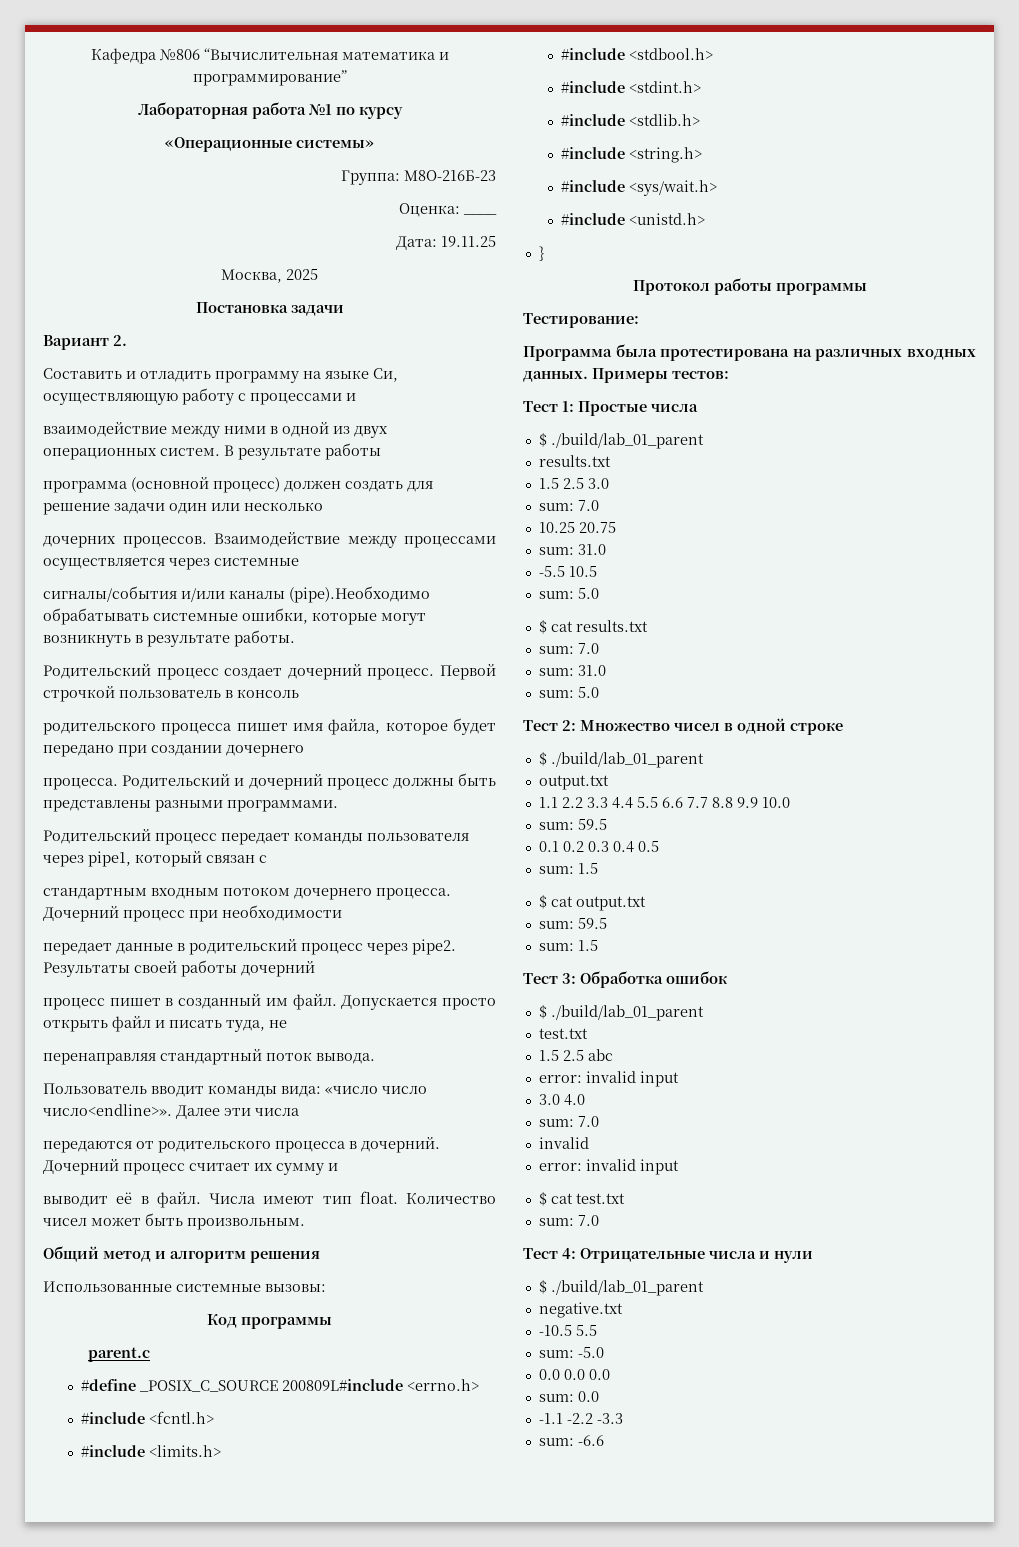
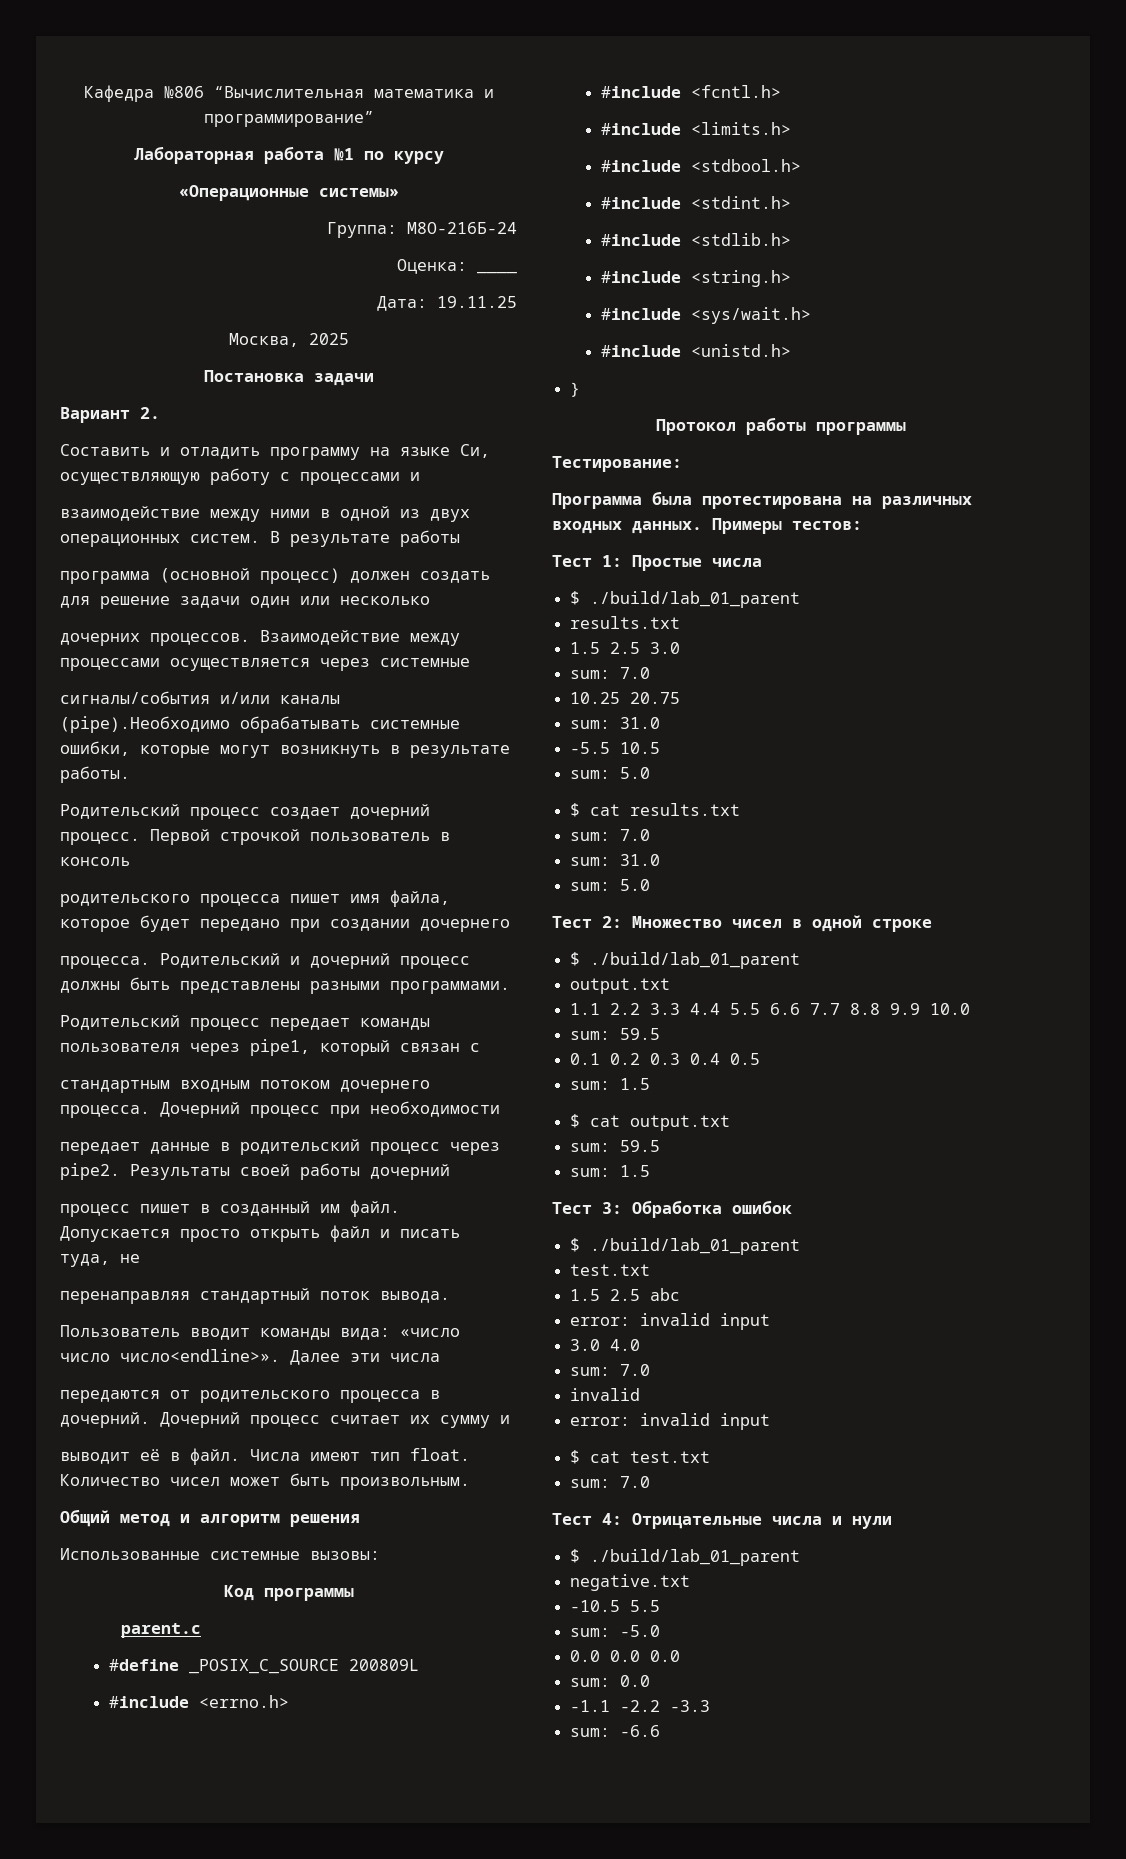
- Группа: М8О-216Б-23
+ Группа: М8О-216Б-24
- #define _POSIX_C_SOURCE 200809L#include <errno.h>
+ #define _POSIX_C_SOURCE 200809L
+ #include <errno.h>

